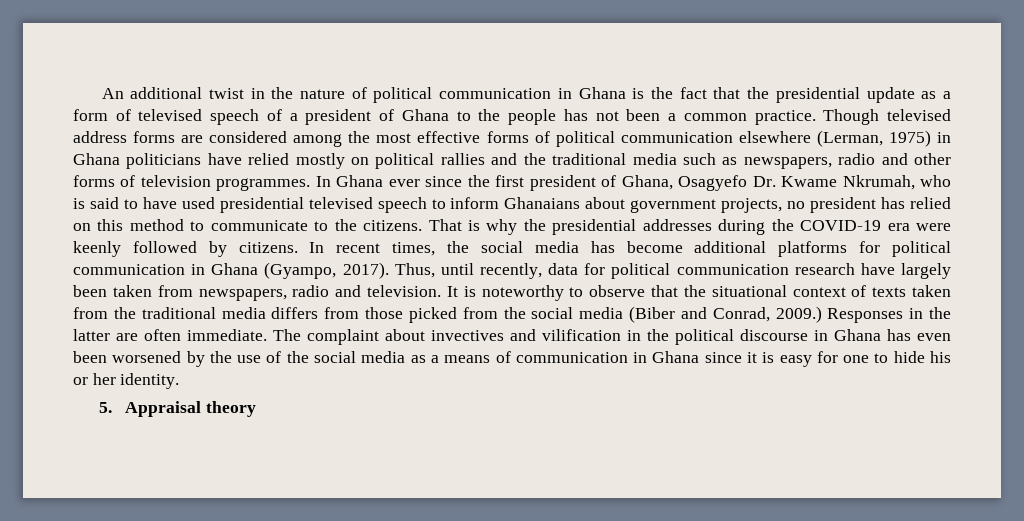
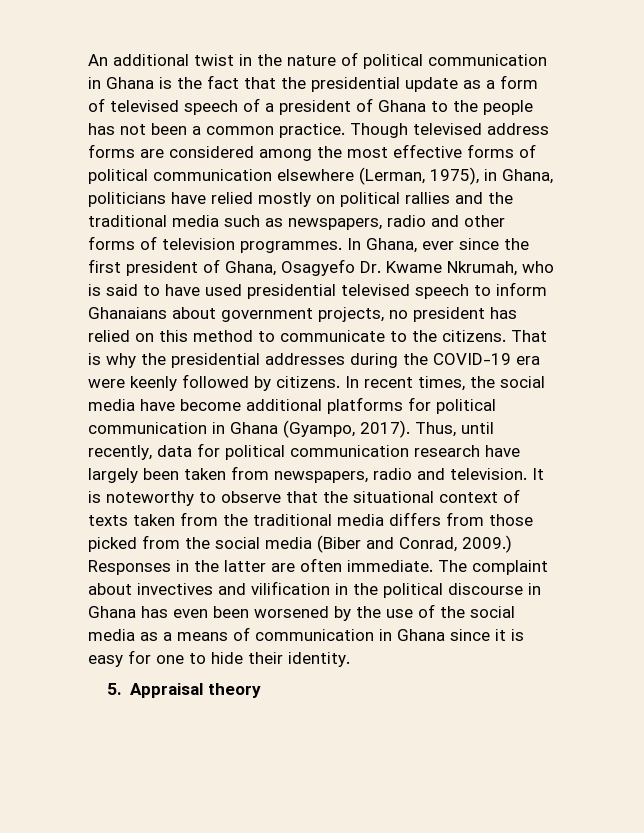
- Though televised address forms are considered among the most effective forms of political communication elsewhere (Lerman, 1975) in Ghana politicians have relied mostly on political rallies and the traditional media such as newspapers, radio and other forms of television programmes.
+ Though televised address forms are considered among the most effective forms of political communication elsewhere (Lerman, 1975), in Ghana, politicians have relied mostly on political rallies and the traditional media such as newspapers, radio and other forms of television programmes.
- In Ghana ever since the first president of Ghana, Osagyefo Dr. Kwame Nkrumah, who is said to have used presidential televised speech to inform Ghanaians about government projects, no president has relied on this method to communicate to the citizens.
+ In Ghana, ever since the first president of Ghana, Osagyefo Dr. Kwame Nkrumah, who is said to have used presidential televised speech to inform Ghanaians about government projects, no president has relied on this method to communicate to the citizens.
- In recent times, the social media has become additional platforms for political communication in Ghana (Gyampo, 2017).
+ In recent times, the social media have become additional platforms for political communication in Ghana (Gyampo, 2017).
- The complaint about invectives and vilification in the political discourse in Ghana has even been worsened by the use of the social media as a means of communication in Ghana since it is easy for one to hide his or her identity.
+ The complaint about invectives and vilification in the political discourse in Ghana has even been worsened by the use of the social media as a means of communication in Ghana since it is easy for one to hide their identity.

